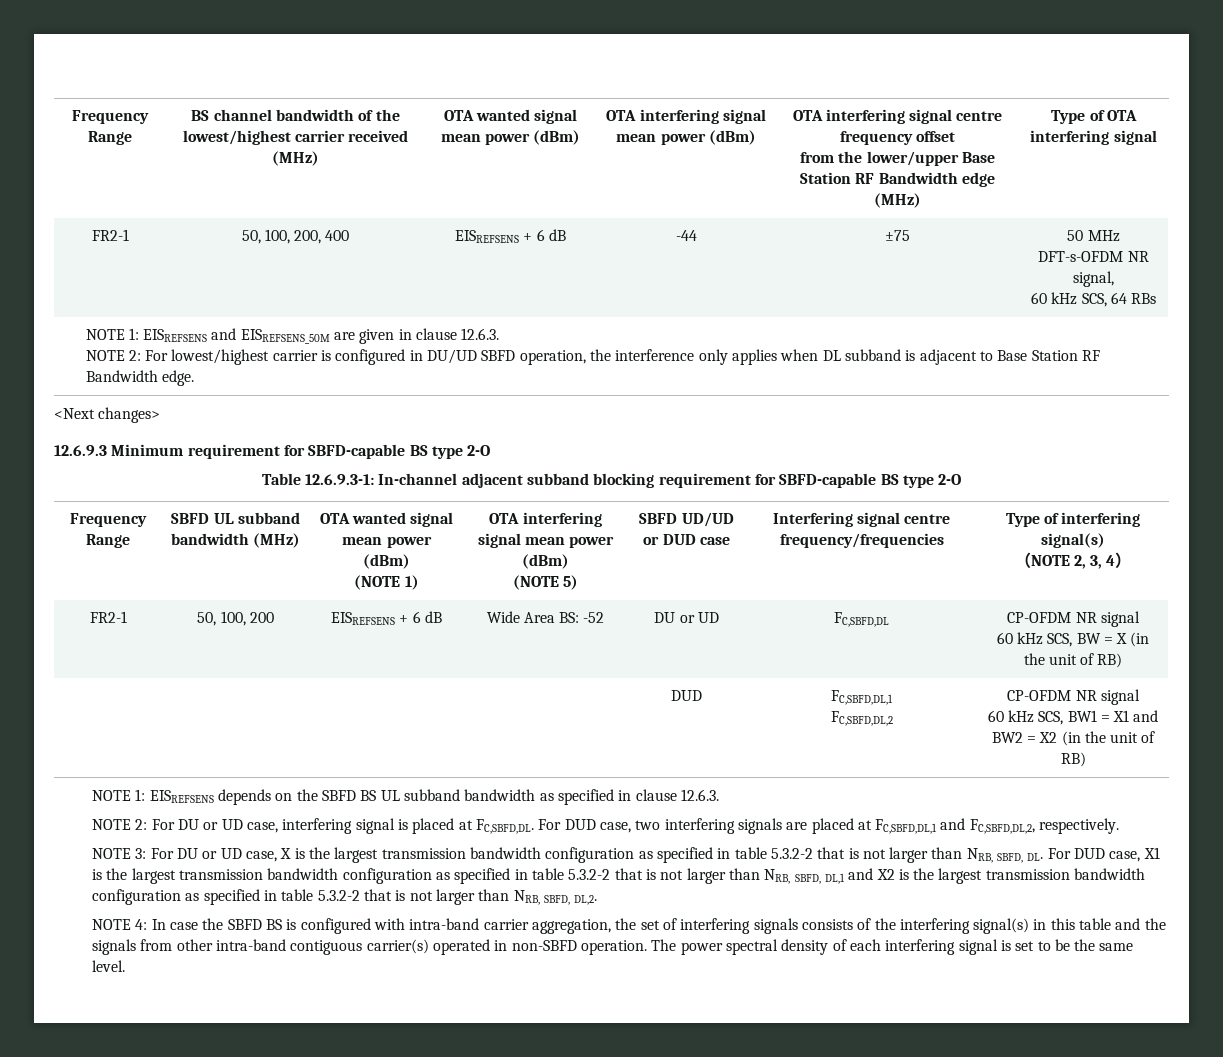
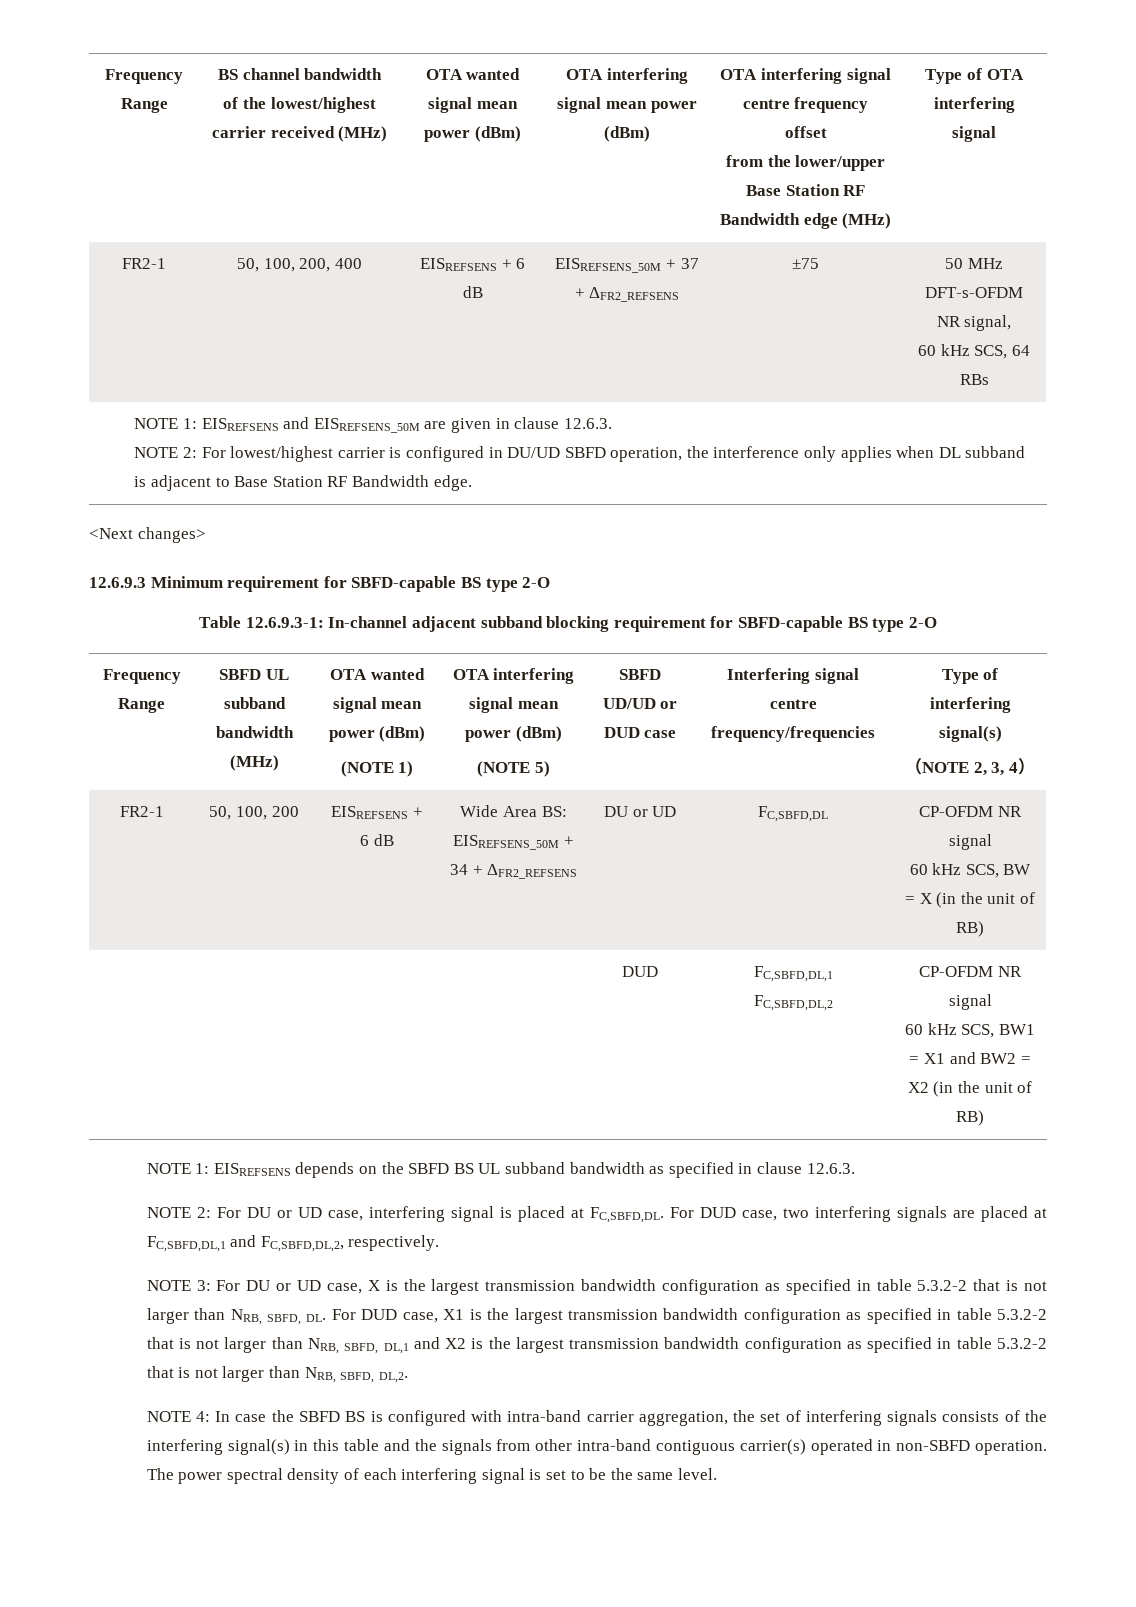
- FR2-1 | 50, 100, 200, 400 | EISREFSENS + 6 dB | -44 | ±75 | 50 MHz DFT-s-OFDM NR signal,
+ FR2-1 | 50, 100, 200, 400 | EISREFSENS + 6 dB | EISREFSENS_50M + 37 + ΔFR2_REFSENS | ±75 | 50 MHz DFT-s-OFDM NR signal,
- FR2-1 | 50, 100, 200 | EISREFSENS + 6 dB | Wide Area BS: -52 | DU or UD | FC,SBFD,DL | CP-OFDM NR signal
+ FR2-1 | 50, 100, 200 | EISREFSENS + 6 dB | Wide Area BS: EISREFSENS_50M + 34 + ΔFR2_REFSENS | DU or UD | FC,SBFD,DL | CP-OFDM NR signal

